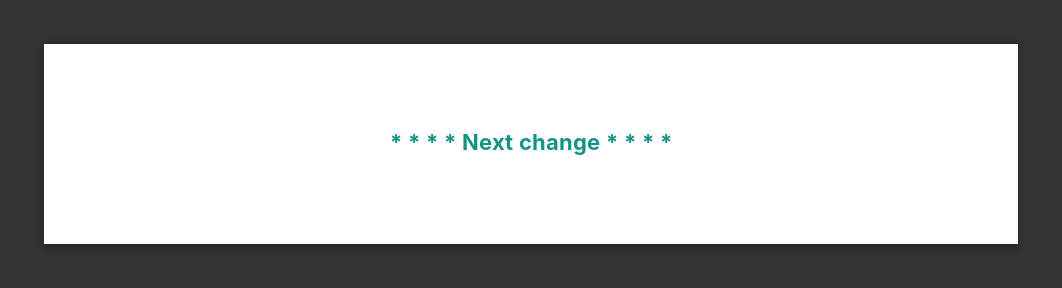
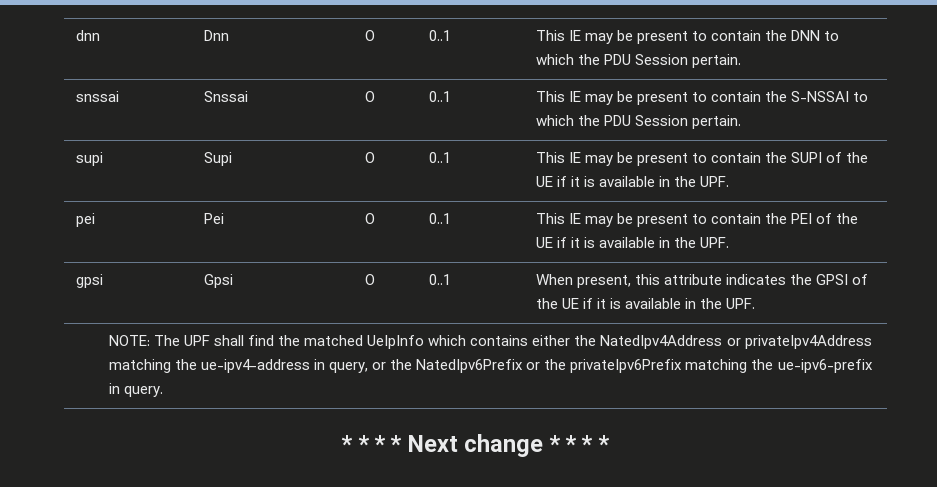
+ dnn | Dnn | O | 0..1 | This IE may be present to contain the DNN to which the PDU Session pertain.
+ snssai | Snssai | O | 0..1 | This IE may be present to contain the S-NSSAI to which the PDU Session pertain.
+ supi | Supi | O | 0..1 | This IE may be present to contain the SUPI of the UE if it is available in the UPF.
+ pei | Pei | O | 0..1 | This IE may be present to contain the PEI of the UE if it is available in the UPF.
+ gpsi | Gpsi | O | 0..1 | When present, this attribute indicates the GPSI of the UE if it is available in the UPF.
+ NOTE: The UPF shall find the matched UeIpInfo which contains either the NatedIpv4Address or privateIpv4Address matching the ue-ipv4-address in query, or the NatedIpv6Prefix or the privateIpv6Prefix matching the ue-ipv6-prefix in query.

